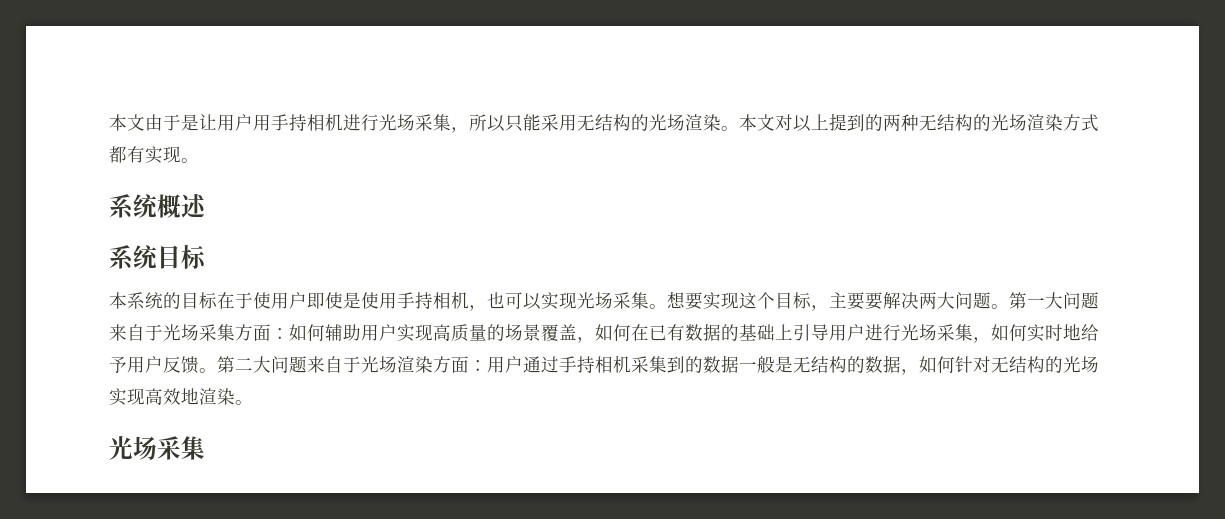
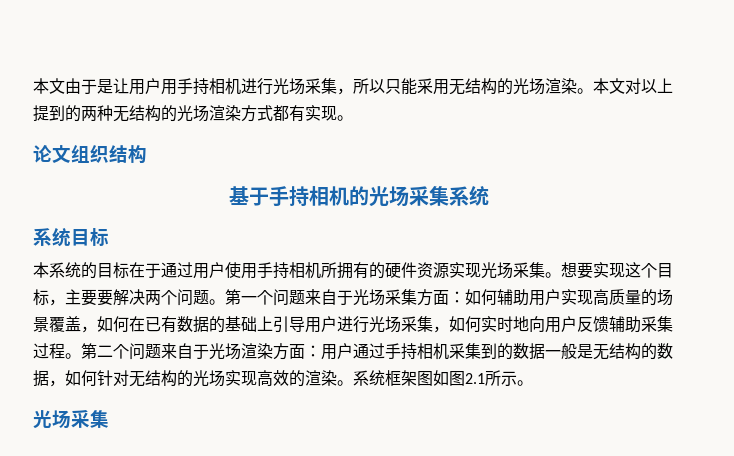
- 系统概述
+ 论文组织结构
+ 基于手持相机的光场采集系统
- 本系统的目标在于使用户即使是使用手持相机，也可以实现光场采集。
+ 本系统的目标在于通过用户使用手持相机所拥有的硬件资源实现光场采集。
- 想要实现这个目标，主要要解决两大问题。
+ 想要实现这个目标，主要要解决两个问题。
- 第一大问题来自于光场采集方面：如何辅助用户实现高质量的场景覆盖，如何在已有数据的基础上引导用户进行光场采集，如何实时地给予用户反馈。第二大问题来自于光场渲染方面：用户通过手持相机采集到的数据一般是无结构的数据，如何针对无结构的光场实现高效地渲染。
+ 第一个问题来自于光场采集方面：如何辅助用户实现高质量的场景覆盖，如何在已有数据的基础上引导用户进行光场采集，如何实时地向用户反馈辅助采集过程。第二个问题来自于光场渲染方面：用户通过手持相机采集到的数据一般是无结构的数据，如何针对无结构的光场实现高效的渲染。系统框架图如图2.1所示。

